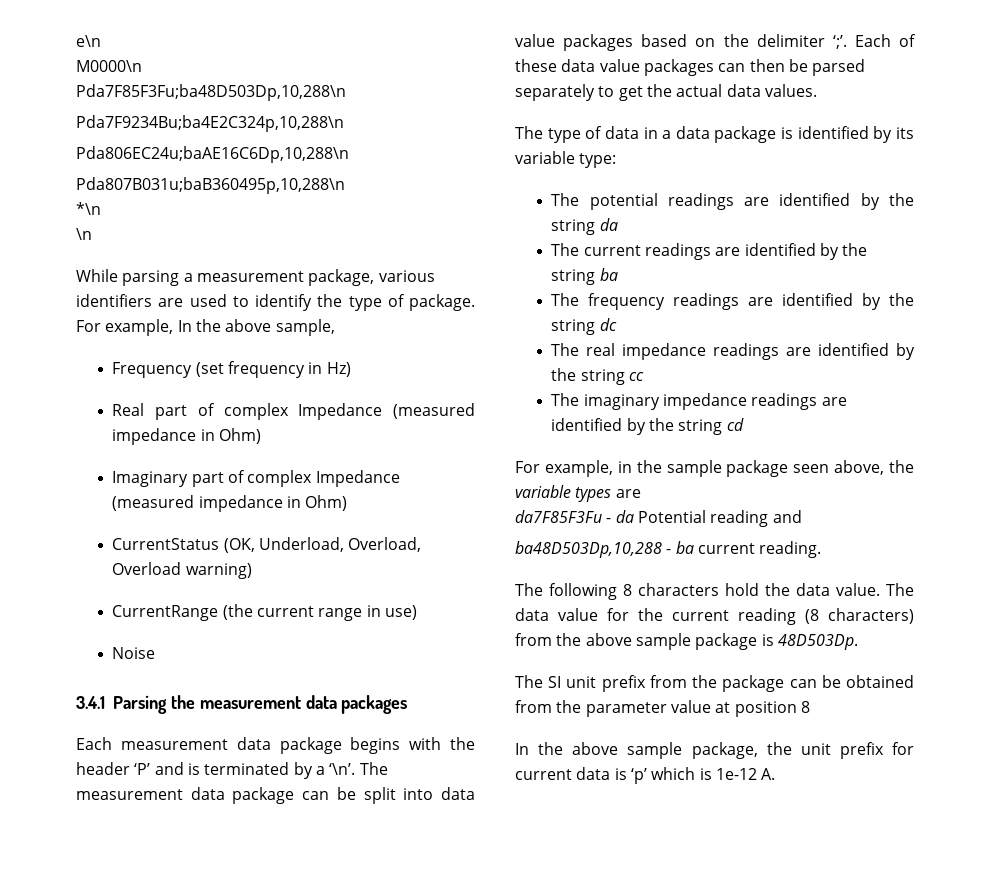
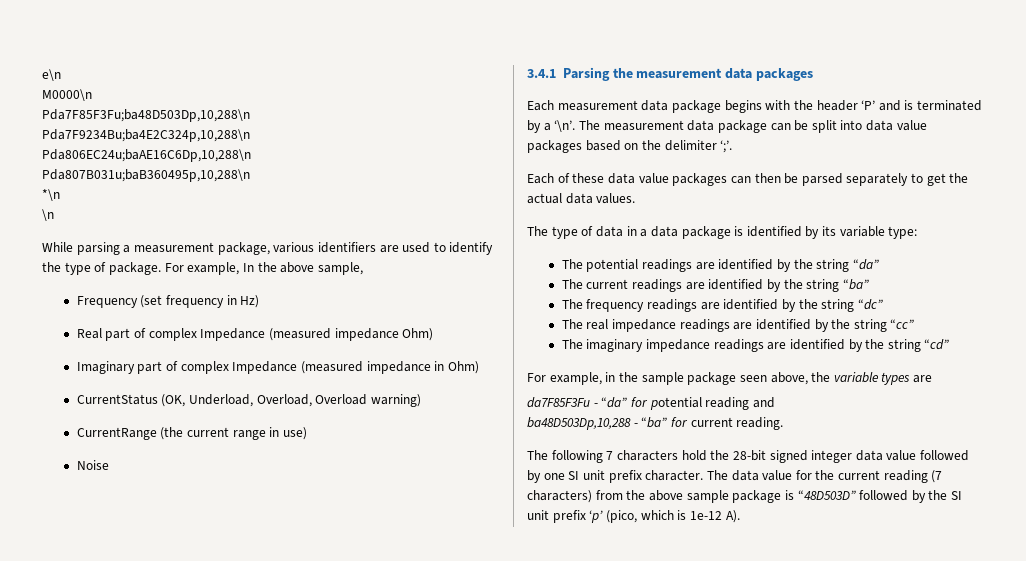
- Real part of complex Impedance (measured impedance in Ohm)
+ Real part of complex Impedance (measured impedance Ohm)
- The measurement data package can be split into data value packages based on the delimiter ‘;’. Each of these data value packages can then be parsed separately to get the actual data values.
+ The measurement data package can be split into data value packages based on the delimiter ‘;’.
+ Each of these data value packages can then be parsed separately to get the actual data values.
- The potential readings are identified by the string da
+ The potential readings are identified by the string “da”
- The current readings are identified by the string ba
+ The current readings are identified by the string “ba”
- The frequency readings are identified by the string dc
+ The frequency readings are identified by the string “dc”
- The real impedance readings are identified by the string cc
+ The real impedance readings are identified by the string “cc”
- The imaginary impedance readings are identified by the string cd
+ The imaginary impedance readings are identified by the string “cd”
- da7F85F3Fu - da Potential reading and
+ da7F85F3Fu - “da” for potential reading and
- ba48D503Dp,10,288 - ba current reading.
+ ba48D503Dp,10,288 - “ba” for current reading.
- The following 8 characters hold the data value.
+ The following 7 characters hold the 28-bit signed integer data value followed by one SI unit prefix character.
- The data value for the current reading (8 characters) from the above sample package is 48D503Dp.
- The SI unit prefix from the package can be obtained from the parameter value at position 8
- In the above sample package, the unit prefix for current data is ‘p’ which is 1e-12 A.
+ The data value for the current reading (7 characters) from the above sample package is “48D503D” followed by the SI unit prefix ‘p’ (pico, which is 1e-12 A).

